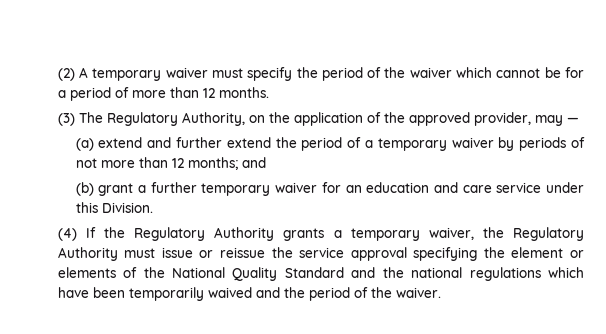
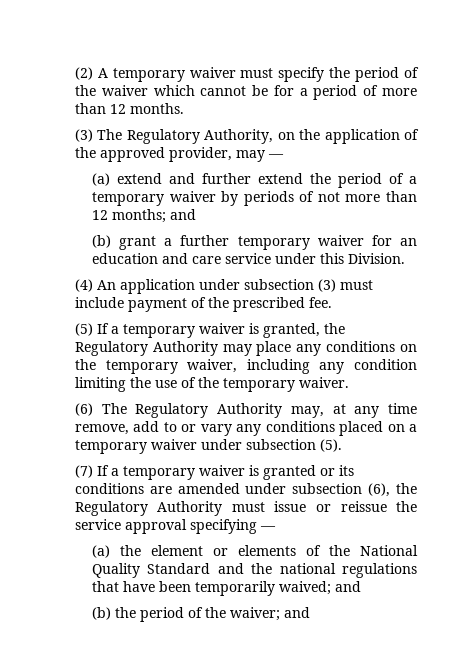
- (4) If the Regulatory Authority grants a temporary waiver, the Regulatory Authority must issue or reissue the service approval specifying the element or elements of the National Quality Standard and the national regulations which have been temporarily waived and the period of the waiver.
+ (4) An application under subsection (3) must include payment of the prescribed fee.
+ (5) If a temporary waiver is granted, the Regulatory Authority may place any conditions on the temporary waiver, including any condition limiting the use of the temporary waiver.
+ (6) The Regulatory Authority may, at any time remove, add to or vary any conditions placed on a temporary waiver under subsection (5).
+ (7) If a temporary waiver is granted or its conditions are amended under subsection (6), the Regulatory Authority must issue or reissue the service approval specifying —
+ (a) the element or elements of the National Quality Standard and the national regulations that have been temporarily waived; and
+ (b) the period of the waiver; and

